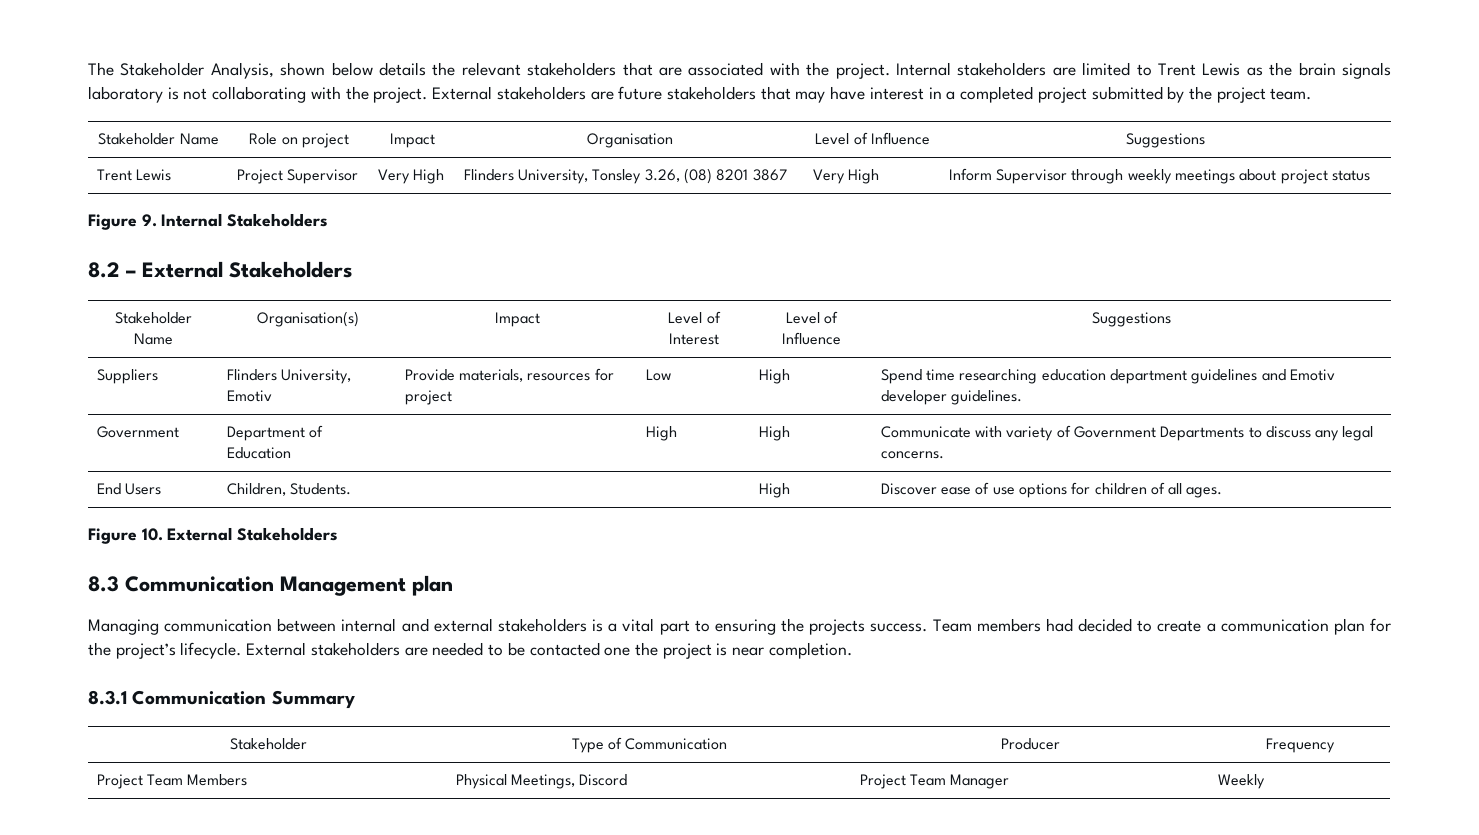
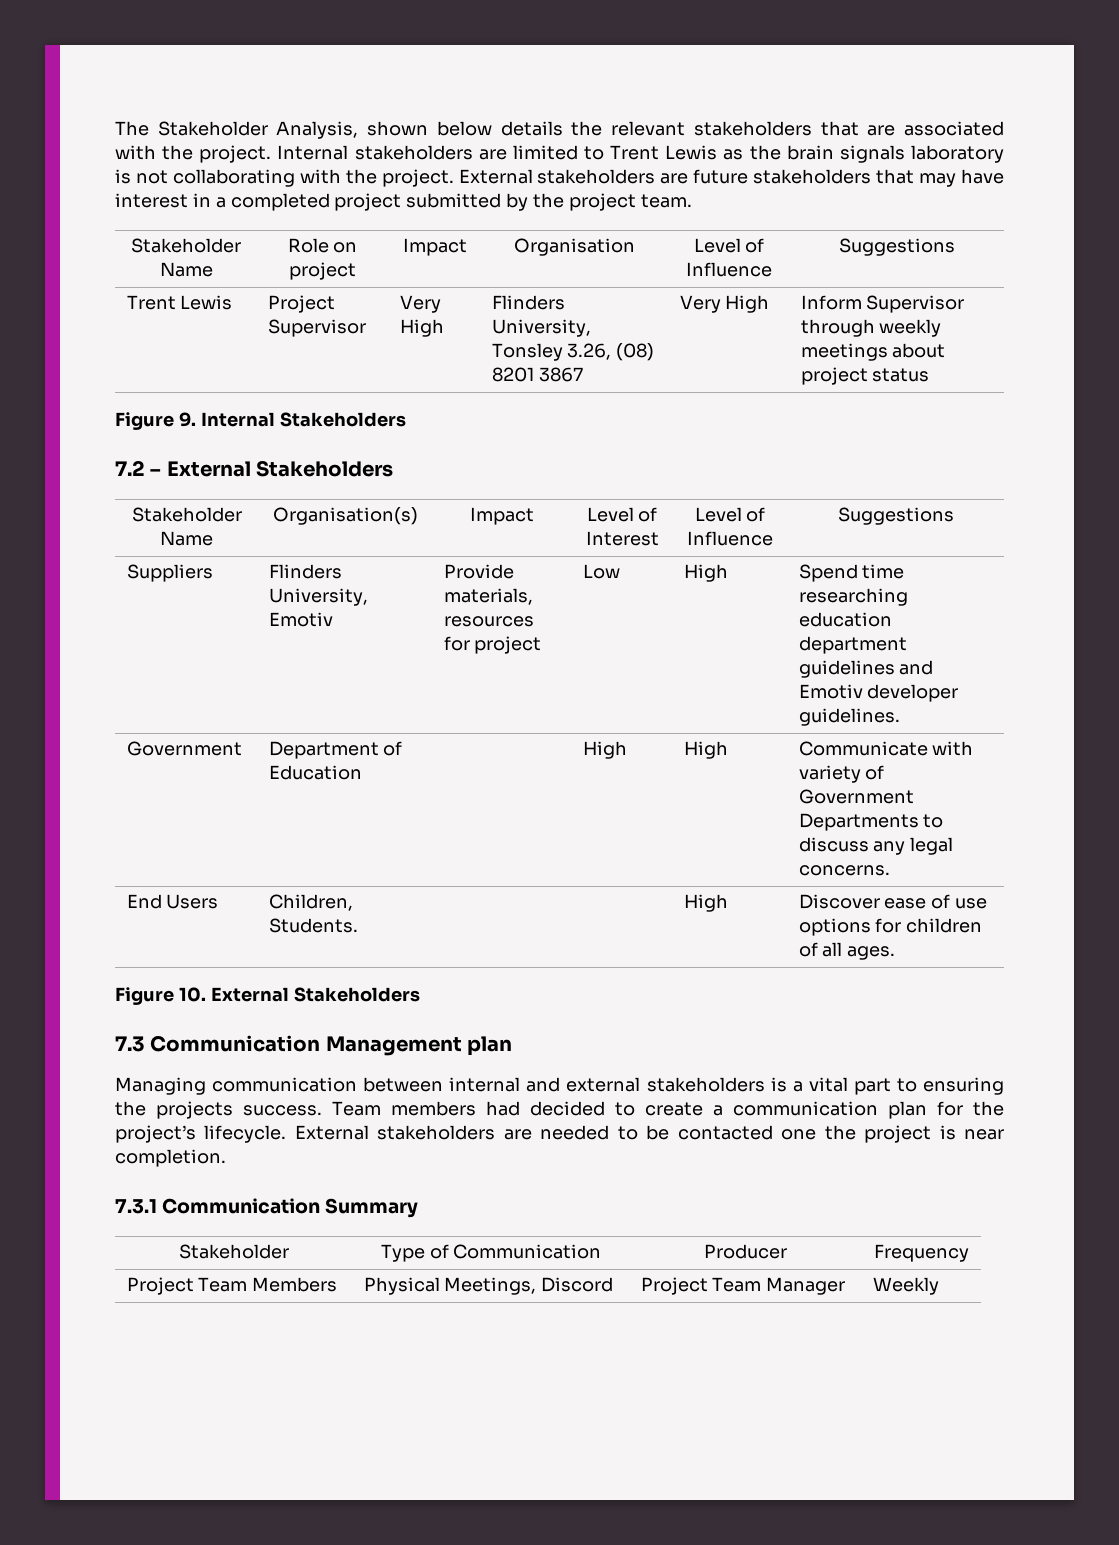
- 8.2 – External Stakeholders
+ 7.2 – External Stakeholders
- 8.3 Communication Management plan
+ 7.3 Communication Management plan
- 8.3.1 Communication Summary
+ 7.3.1 Communication Summary

